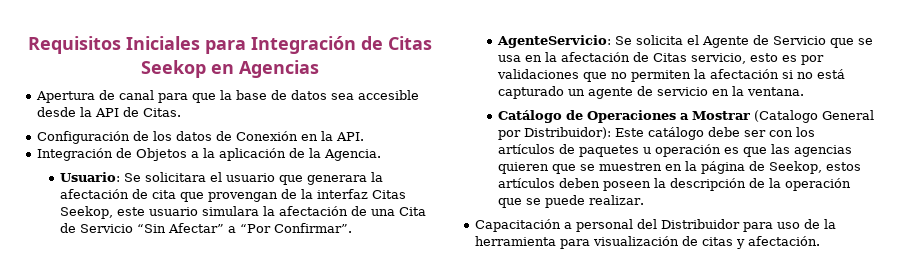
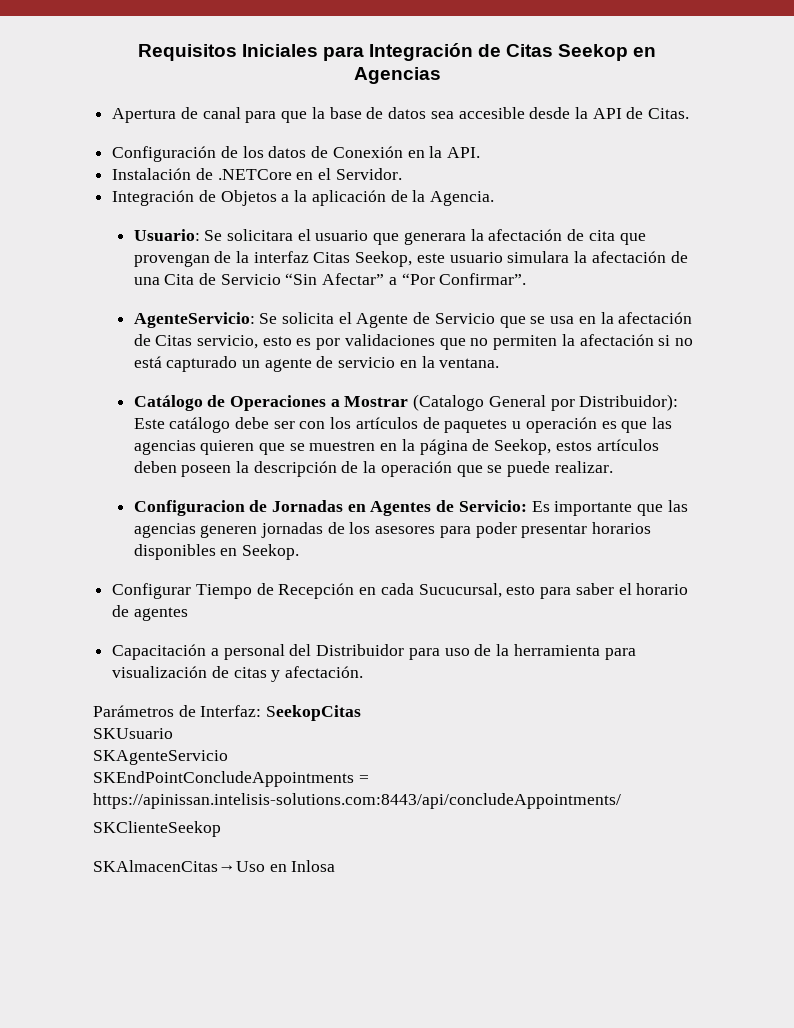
+ Instalación de .NETCore en el Servidor.
+ Configuracion de Jornadas en Agentes de Servicio: Es importante que las agencias generen jornadas de los asesores para poder presentar horarios disponibles en Seekop.
+ Configurar Tiempo de Recepción en cada Sucucursal, esto para saber el horario de agentes
+ Parámetros de Interfaz: SeekopCitas
+ SKUsuario
+ SKAgenteServicio
+ SKEndPointConcludeAppointments = https://apinissan.intelisis-solutions.com:8443/api/concludeAppointments/
+ SKClienteSeekop
+ SKAlmacenCitas→Uso en Inlosa

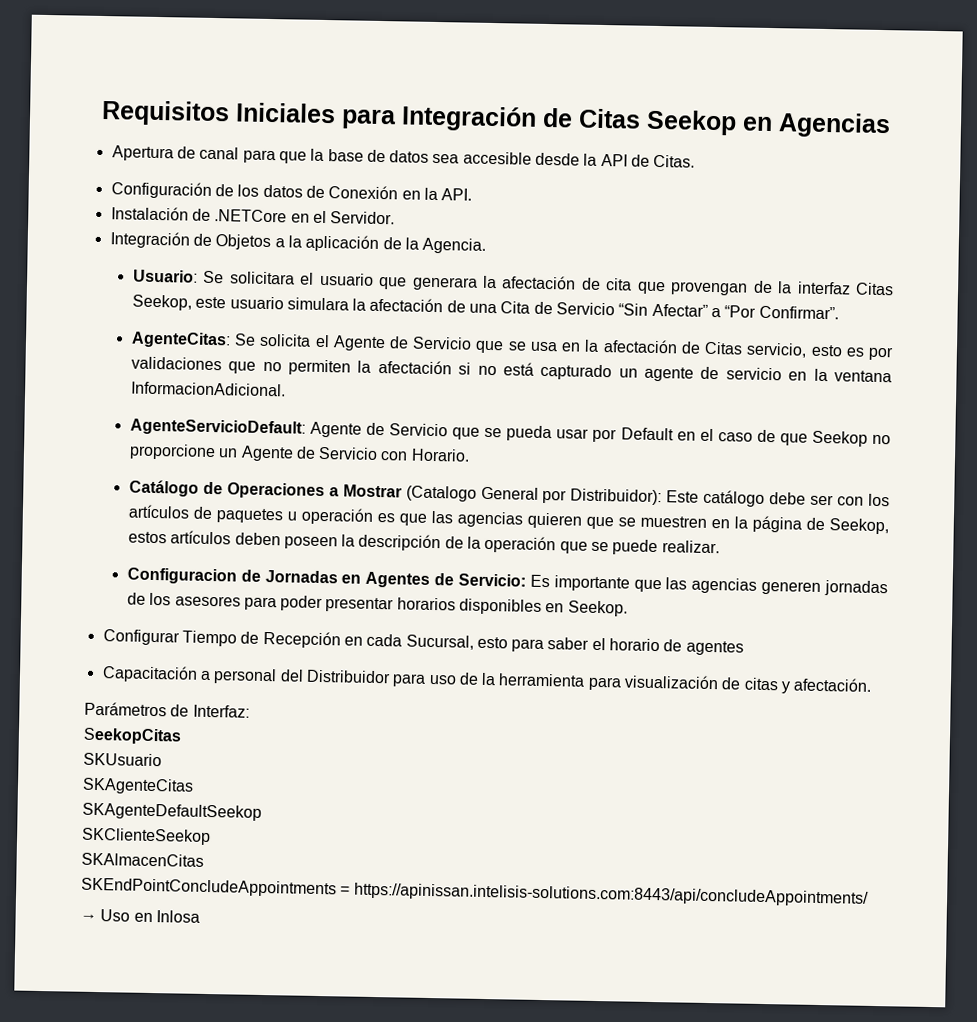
- AgenteServicio: Se solicita el Agente de Servicio que se usa en la afectación de Citas servicio, esto es por validaciones que no permiten la afectación si no está capturado un agente de servicio en la ventana.
+ AgenteCitas: Se solicita el Agente de Servicio que se usa en la afectación de Citas servicio, esto es por validaciones que no permiten la afectación si no está capturado un agente de servicio en la ventana InformacionAdicional.
+ AgenteServicioDefault: Agente de Servicio que se pueda usar por Default en el caso de que Seekop no proporcione un Agente de Servicio con Horario.
- Configurar Tiempo de Recepción en cada Sucucursal, esto para saber el horario de agentes
+ Configurar Tiempo de Recepción en cada Sucursal, esto para saber el horario de agentes
- Parámetros de Interfaz: SeekopCitas
+ Parámetros de Interfaz:
+ SeekopCitas
- SKAgenteServicio
+ SKAgenteCitas
+ SKAgenteDefaultSeekop
+ SKClienteSeekop
+ SKAlmacenCitas
- SKClienteSeekop
- SKAlmacenCitas→Uso en Inlosa
+ → Uso en Inlosa

